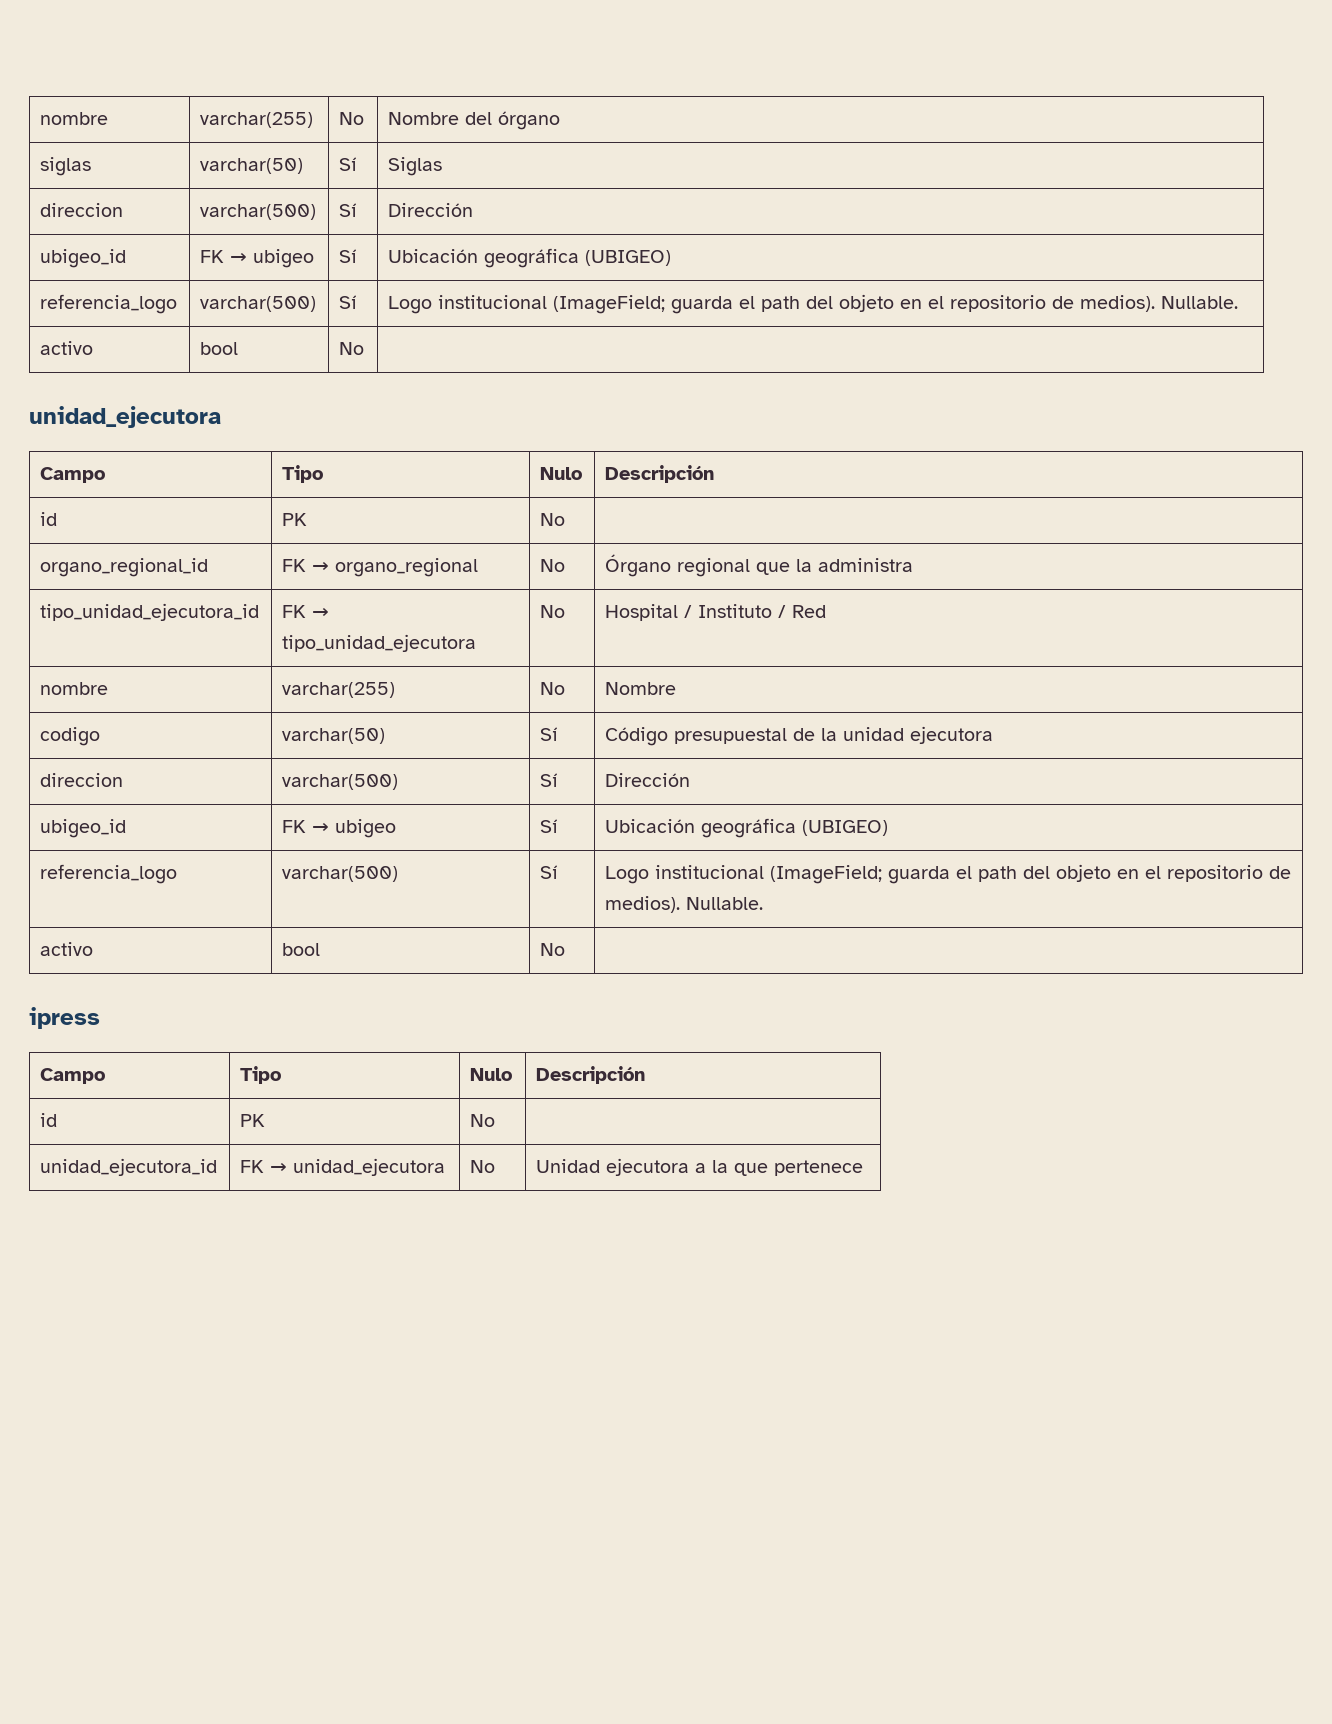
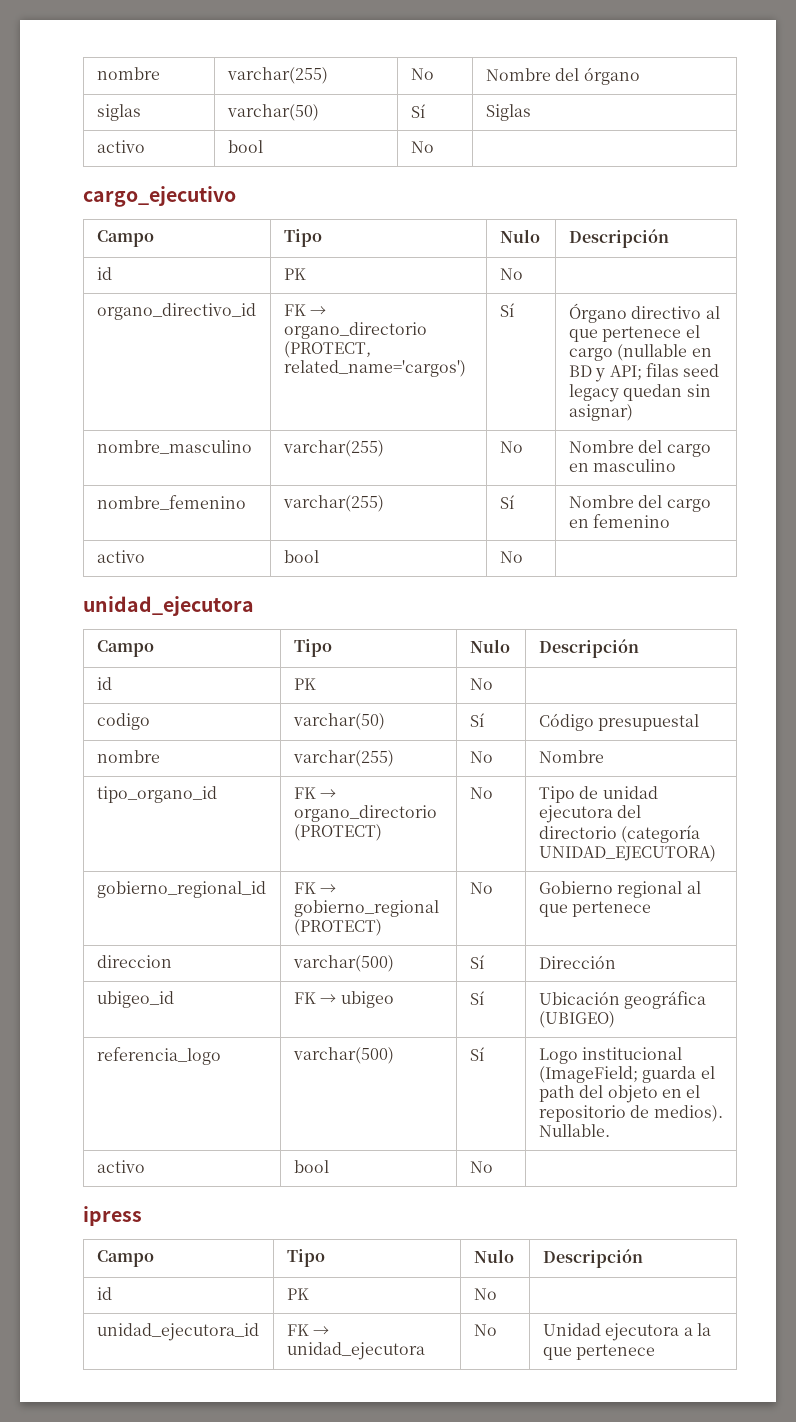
  siglas | varchar(50) | Sí | Siglas
- direccion | varchar(500) | Sí | Dirección
- ubigeo_id | FK → ubigeo | Sí | Ubicación geográfica (UBIGEO)
- referencia_logo | varchar(500) | Sí | Logo institucional (ImageField; guarda el path del objeto en el repositorio de medios). Nullable.
+ activo | bool | No |
+ cargo_ejecutivo
+ Campo | Tipo | Nulo | Descripción
+ id | PK | No |
+ organo_directivo_id | FK → organo_directorio (PROTECT, related_name='cargos') | Sí | Órgano directivo al que pertenece el cargo (nullable en BD y API; filas seed legacy quedan sin asignar)
+ nombre_masculino | varchar(255) | No | Nombre del cargo en masculino
+ nombre_femenino | varchar(255) | Sí | Nombre del cargo en femenino
- organo_regional_id | FK → organo_regional | No | Órgano regional que la administra
- tipo_unidad_ejecutora_id | FK → tipo_unidad_ejecutora | No | Hospital / Instituto / Red
+ codigo | varchar(50) | Sí | Código presupuestal
  nombre | varchar(255) | No | Nombre
- codigo | varchar(50) | Sí | Código presupuestal de la unidad ejecutora
+ tipo_organo_id | FK → organo_directorio (PROTECT) | No | Tipo de unidad ejecutora del directorio (categoría UNIDAD_EJECUTORA)
+ gobierno_regional_id | FK → gobierno_regional (PROTECT) | No | Gobierno regional al que pertenece

